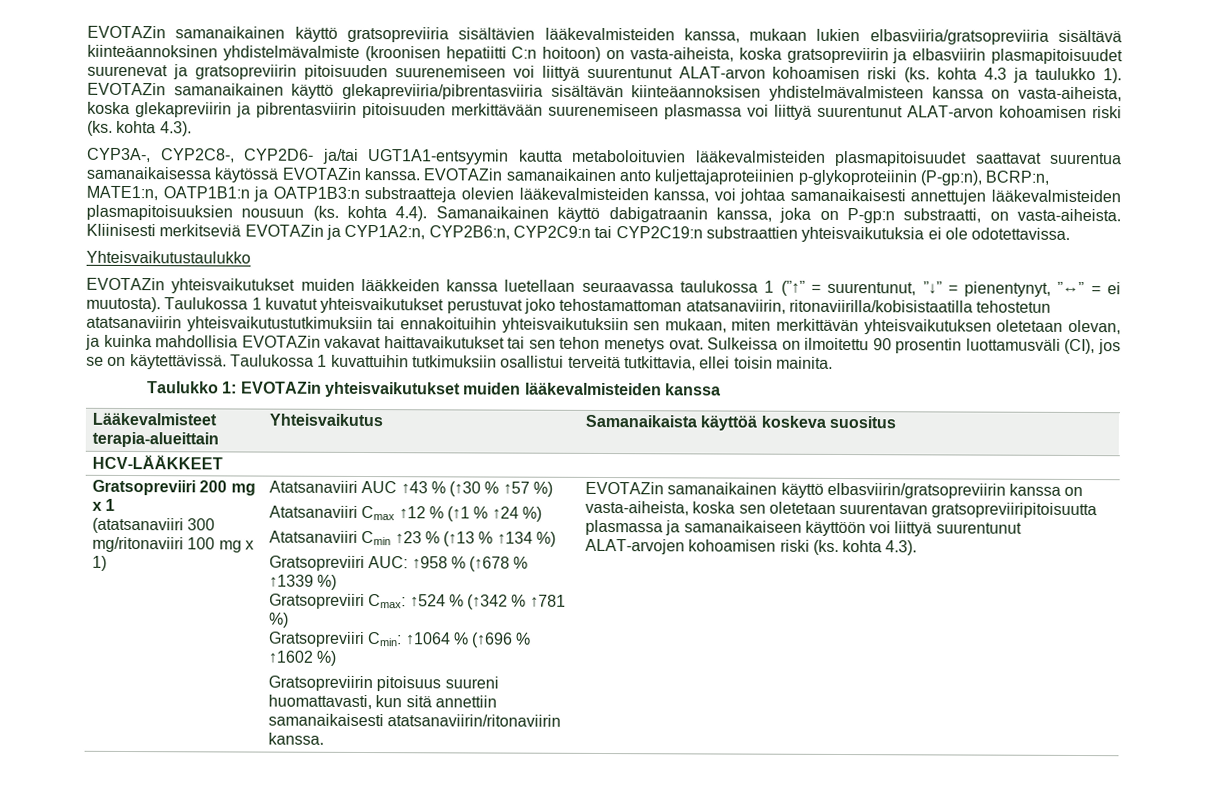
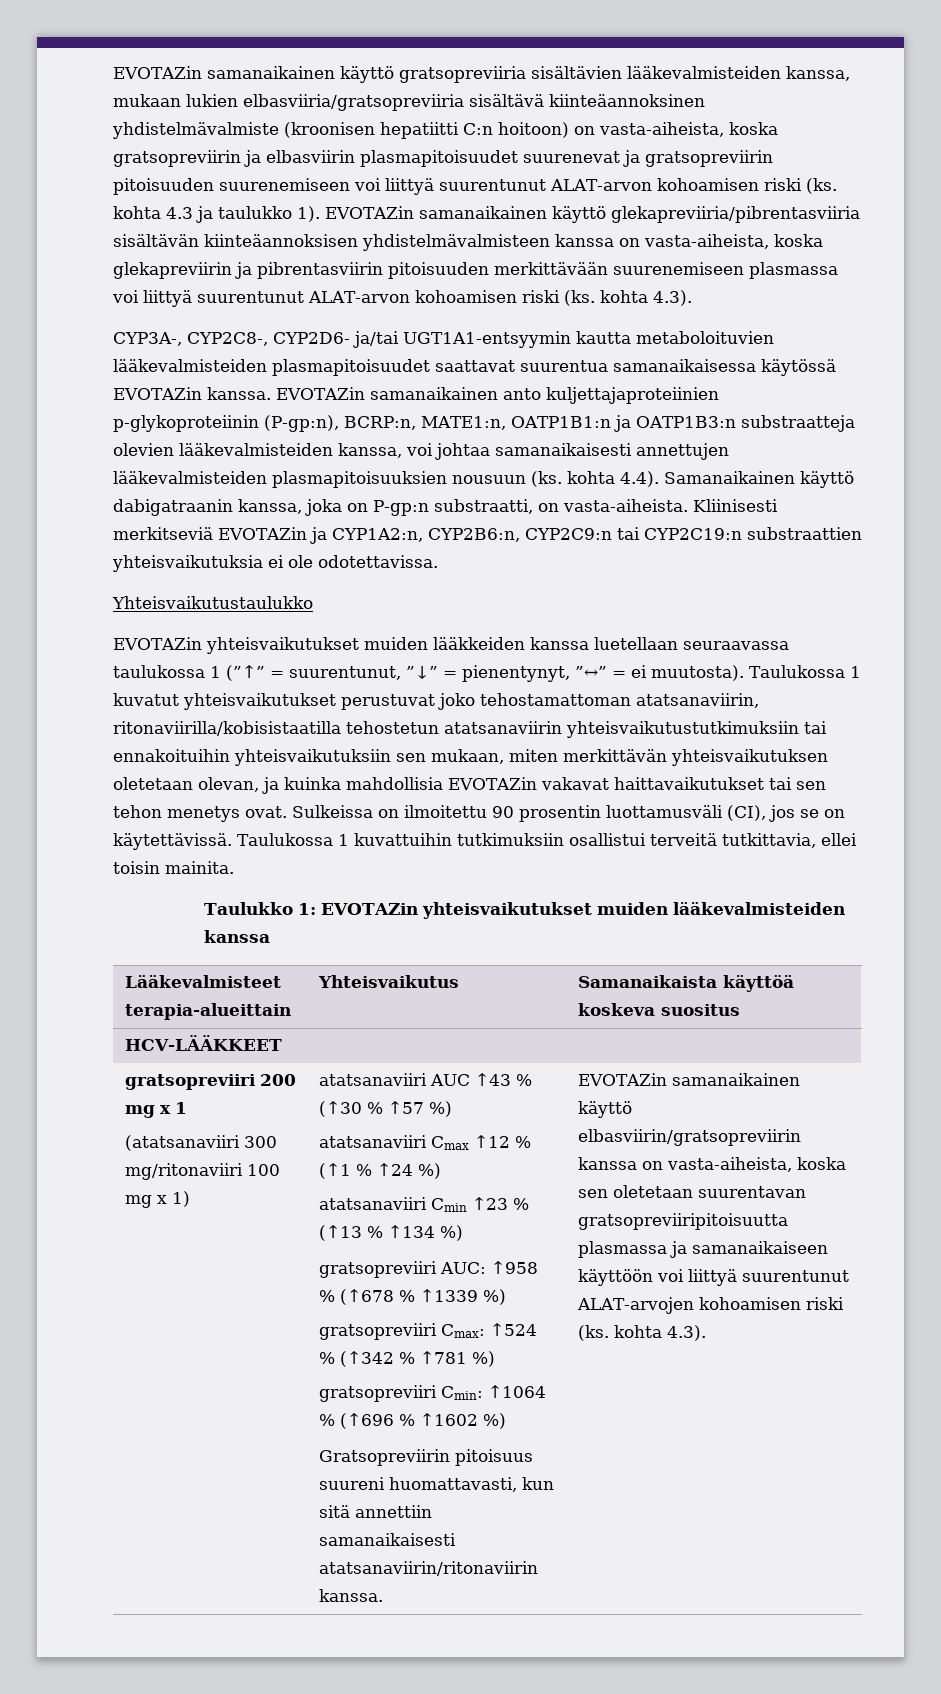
- Gratsopreviiri 200 mg x 1
+ gratsopreviiri 200 mg x 1
- Atatsanaviiri AUC ↑43 % (↑30 % ↑57 %)
+ atatsanaviiri AUC ↑43 % (↑30 % ↑57 %)
- Atatsanaviiri Cmax ↑12 % (↑1 % ↑24 %)
+ atatsanaviiri Cmax ↑12 % (↑1 % ↑24 %)
- Atatsanaviiri Cmin ↑23 % (↑13 % ↑134 %)
+ atatsanaviiri Cmin ↑23 % (↑13 % ↑134 %)
- Gratsopreviiri AUC: ↑958 % (↑678 % ↑1339 %)
+ gratsopreviiri AUC: ↑958 % (↑678 % ↑1339 %)
- Gratsopreviiri Cmax: ↑524 % (↑342 % ↑781 %)
+ gratsopreviiri Cmax: ↑524 % (↑342 % ↑781 %)
- Gratsopreviiri Cmin: ↑1064 % (↑696 % ↑1602 %)
+ gratsopreviiri Cmin: ↑1064 % (↑696 % ↑1602 %)

